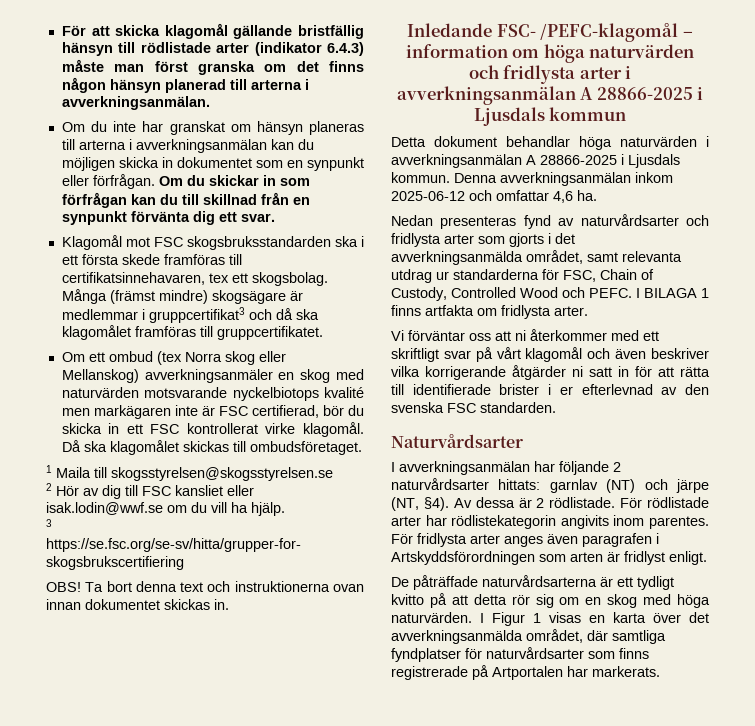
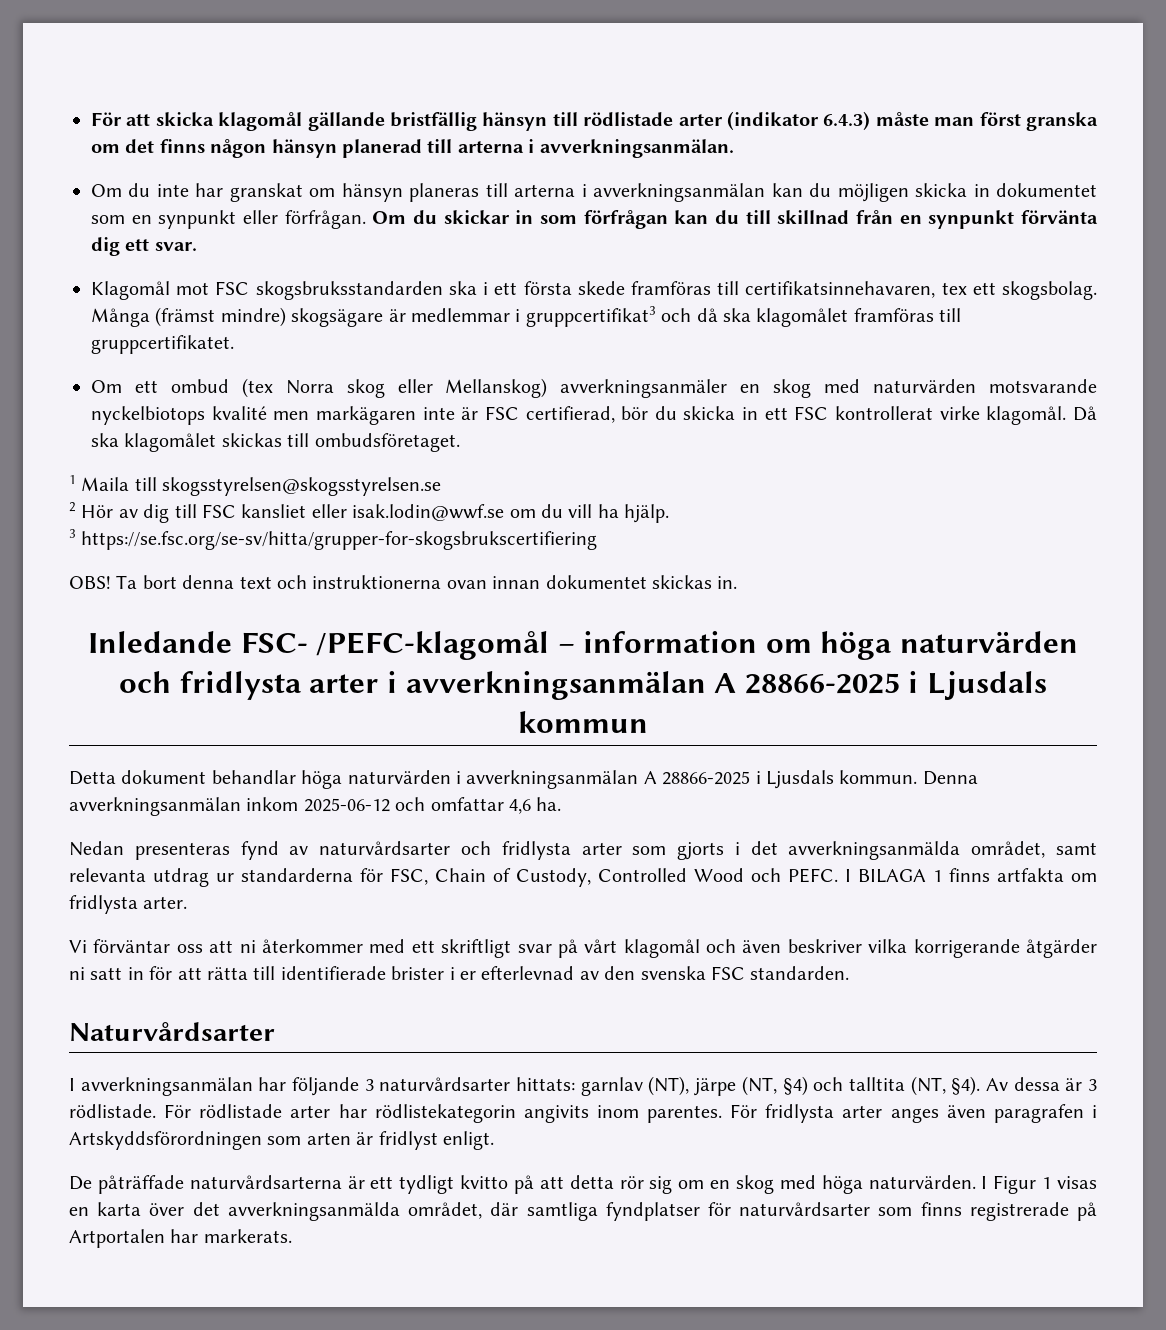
- I avverkningsanmälan har följande 2 naturvårdsarter hittats: garnlav (NT) och järpe (NT, §4).
+ I avverkningsanmälan har följande 3 naturvårdsarter hittats: garnlav (NT), järpe (NT, §4) och talltita (NT, §4).
- Av dessa är 2 rödlistade.
+ Av dessa är 3 rödlistade.

